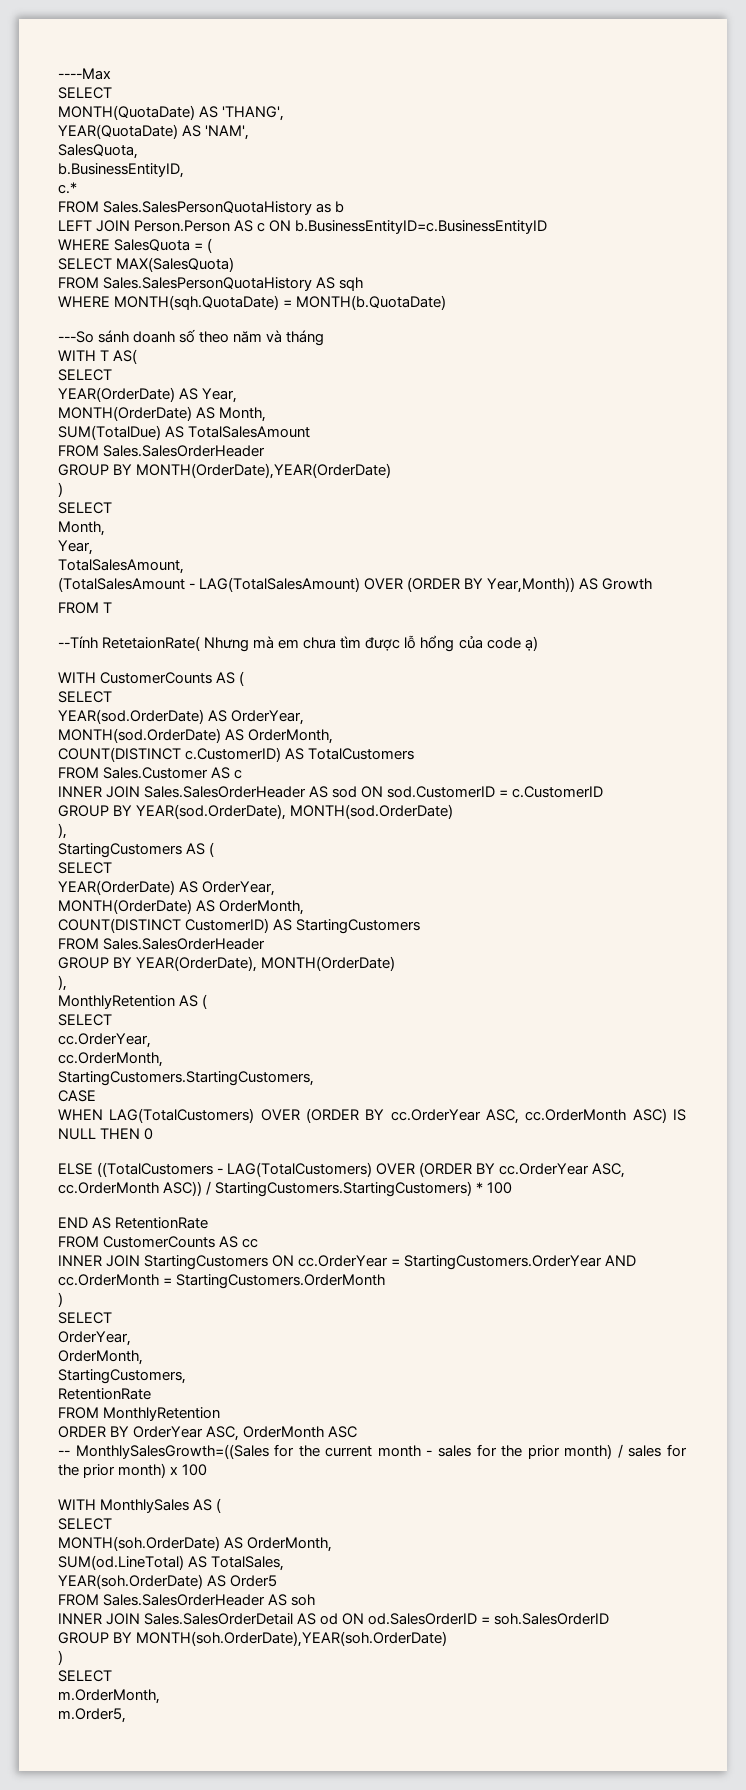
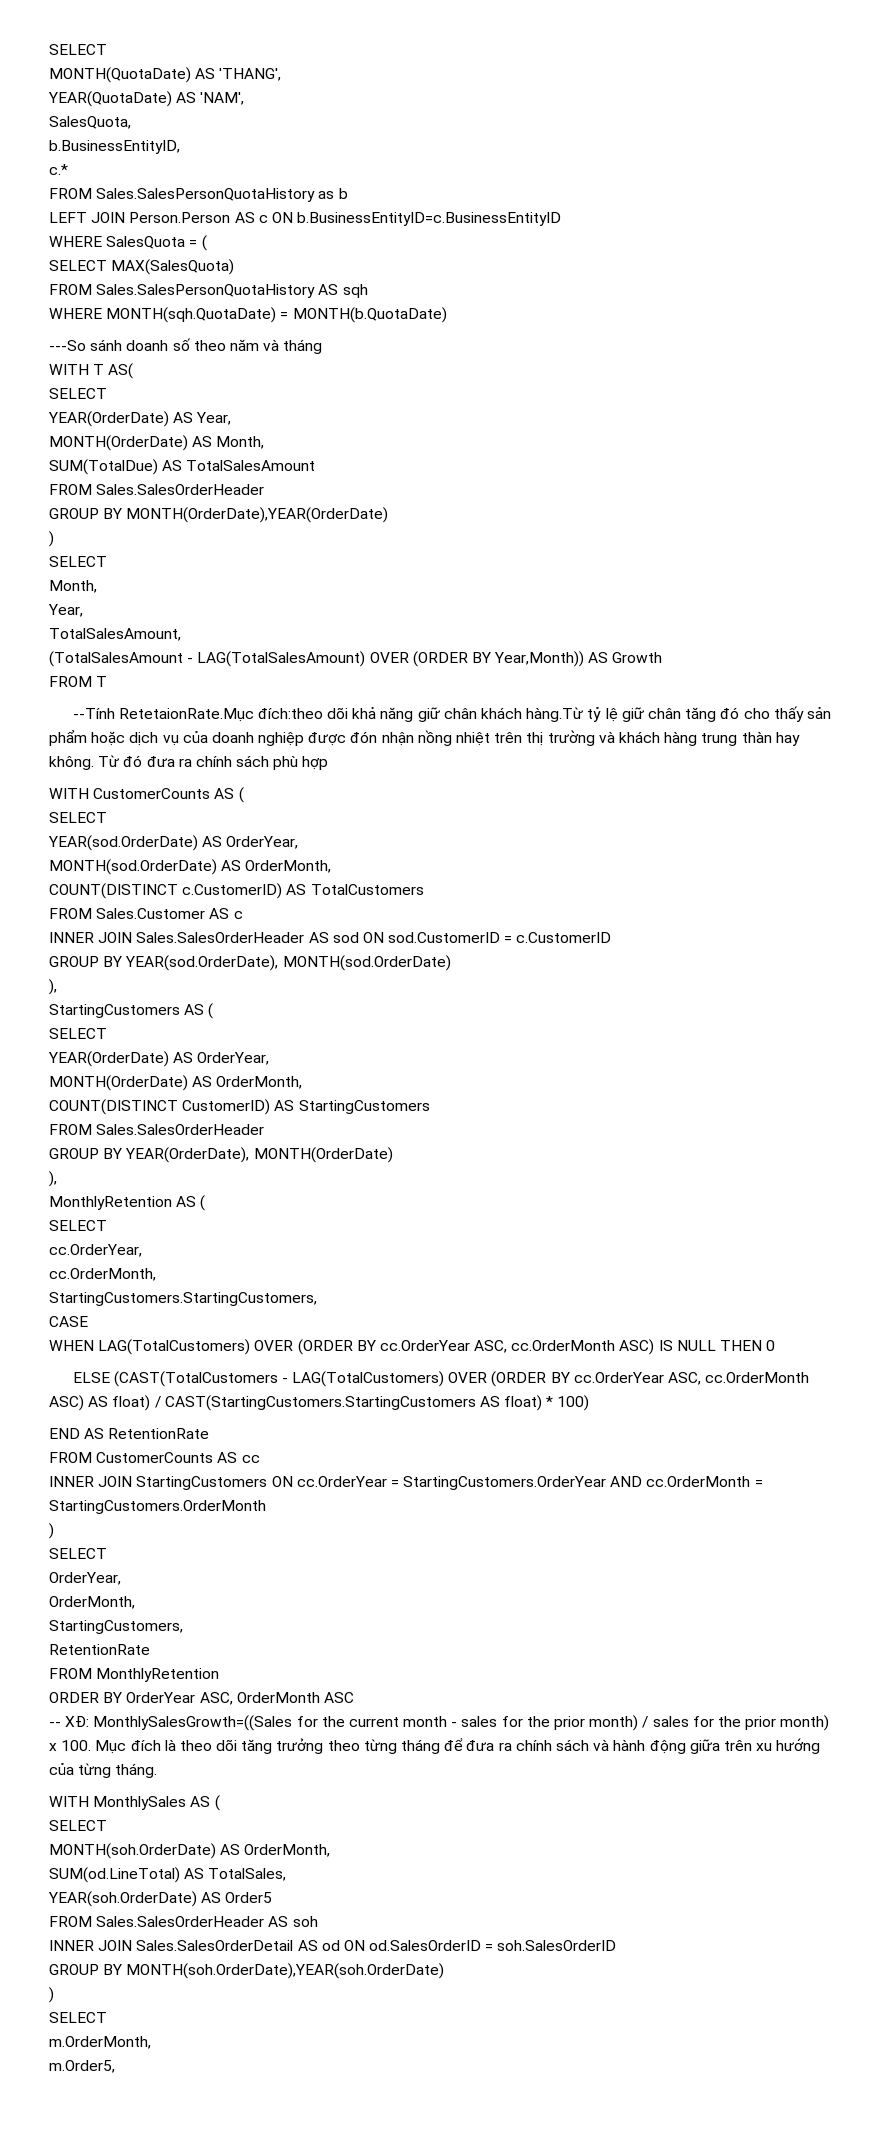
- ----Max
- --Tính RetetaionRate( Nhưng mà em chưa tìm được lỗ hổng của code ạ)
+ --Tính RetetaionRate.Mục đích:theo dõi khả năng giữ chân khách hàng.Từ tỷ lệ giữ chân tăng đó cho thấy sản phẩm hoặc dịch vụ của doanh nghiệp được đón nhận nồng nhiệt trên thị trường và khách hàng trung thàn hay không. Từ đó đưa ra chính sách phù hợp
- ELSE ((TotalCustomers - LAG(TotalCustomers) OVER (ORDER BY cc.OrderYear ASC, cc.OrderMonth ASC)) / StartingCustomers.StartingCustomers) * 100
+ ELSE (CAST(TotalCustomers - LAG(TotalCustomers) OVER (ORDER BY cc.OrderYear ASC, cc.OrderMonth ASC) AS float) / CAST(StartingCustomers.StartingCustomers AS float) * 100)
- -- MonthlySalesGrowth=((Sales for the current month - sales for the prior month) / sales for the prior month) x 100
+ -- XĐ: MonthlySalesGrowth=((Sales for the current month - sales for the prior month) / sales for the prior month) x 100. Mục đích là theo dõi tăng trưởng theo từng tháng để đưa ra chính sách và hành động giữa trên xu hướng của từng tháng.

